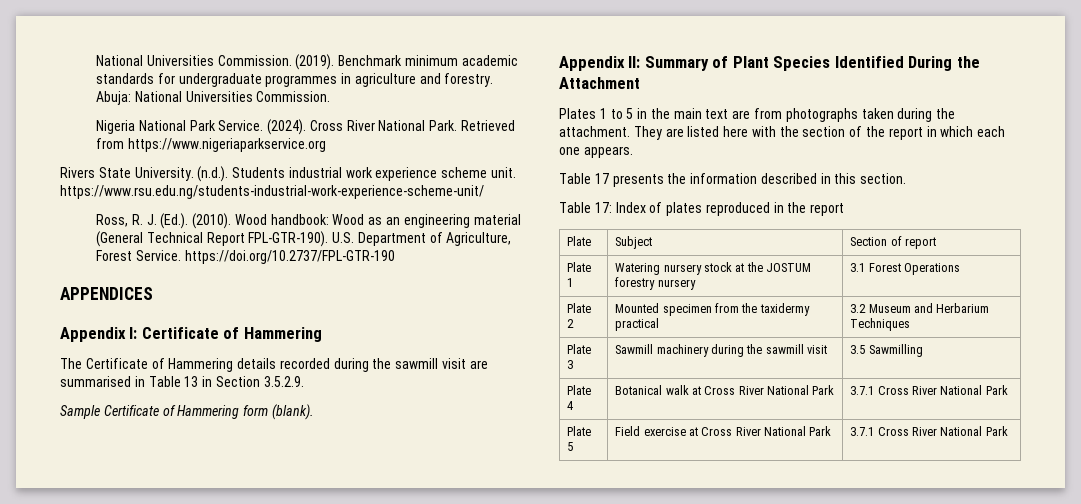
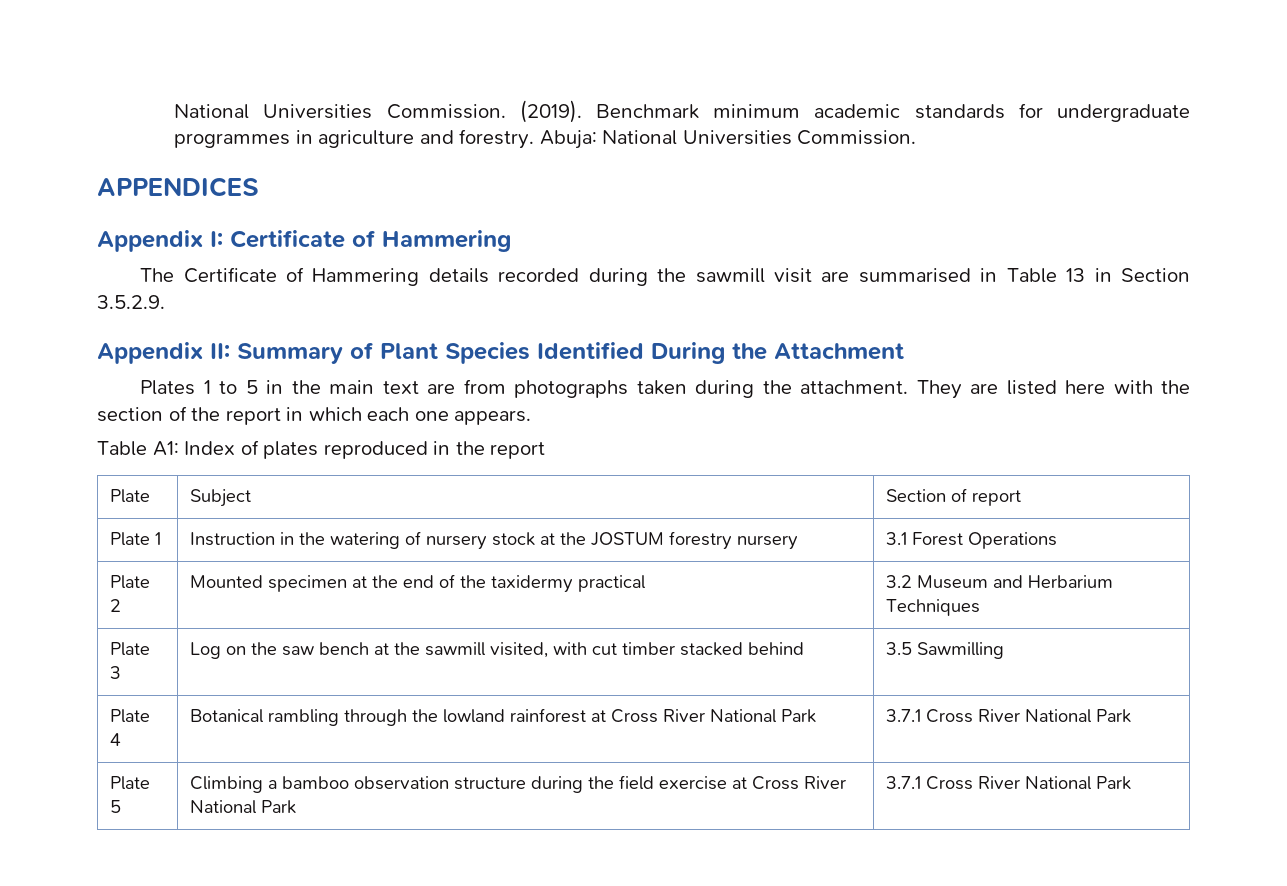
- Nigeria National Park Service. (2024). Cross River National Park. Retrieved from https://www.nigeriaparkservice.org
- Rivers State University. (n.d.). Students industrial work experience scheme unit. https://www.rsu.edu.ng/students-industrial-work-experience-scheme-unit/
- Ross, R. J. (Ed.). (2010). Wood handbook: Wood as an engineering material (General Technical Report FPL-GTR-190). U.S. Department of Agriculture, Forest Service. https://doi.org/10.2737/FPL-GTR-190
- Sample Certificate of Hammering form (blank).
- Table 17 presents the information described in this section.
- Table 17: Index of plates reproduced in the report
+ Table A1: Index of plates reproduced in the report
- Plate 1 | Watering nursery stock at the JOSTUM forestry nursery | 3.1 Forest Operations
+ Plate 1 | Instruction in the watering of nursery stock at the JOSTUM forestry nursery | 3.1 Forest Operations
- Plate 2 | Mounted specimen from the taxidermy practical | 3.2 Museum and Herbarium Techniques
+ Plate 2 | Mounted specimen at the end of the taxidermy practical | 3.2 Museum and Herbarium Techniques
- Plate 3 | Sawmill machinery during the sawmill visit | 3.5 Sawmilling
+ Plate 3 | Log on the saw bench at the sawmill visited, with cut timber stacked behind | 3.5 Sawmilling
- Plate 4 | Botanical walk at Cross River National Park | 3.7.1 Cross River National Park
+ Plate 4 | Botanical rambling through the lowland rainforest at Cross River National Park | 3.7.1 Cross River National Park
- Plate 5 | Field exercise at Cross River National Park | 3.7.1 Cross River National Park
+ Plate 5 | Climbing a bamboo observation structure during the field exercise at Cross River National Park | 3.7.1 Cross River National Park

